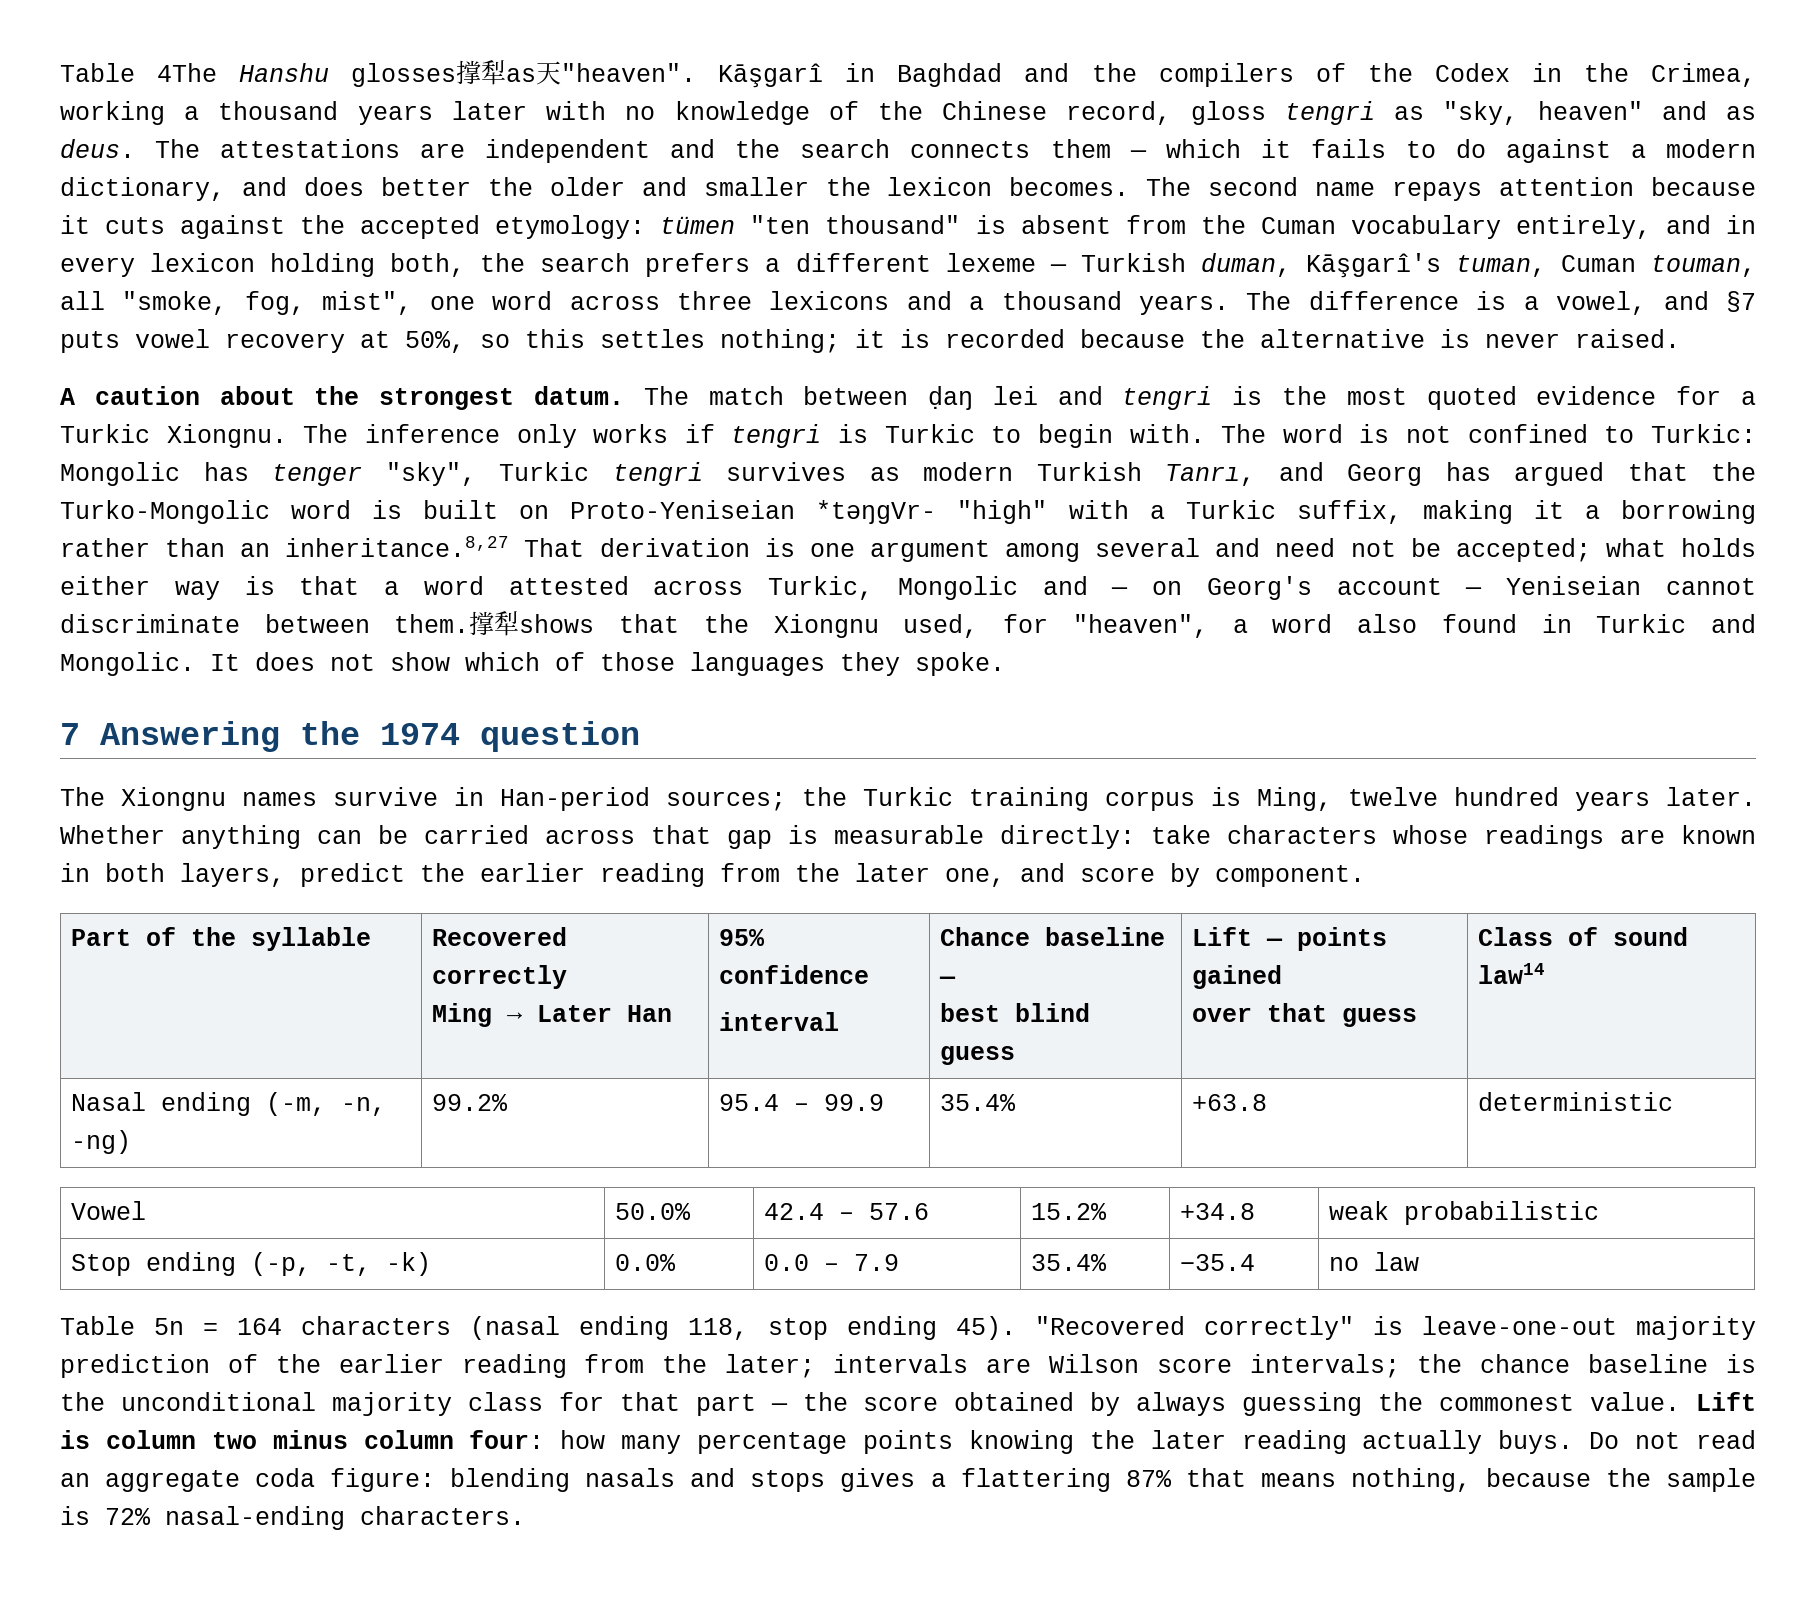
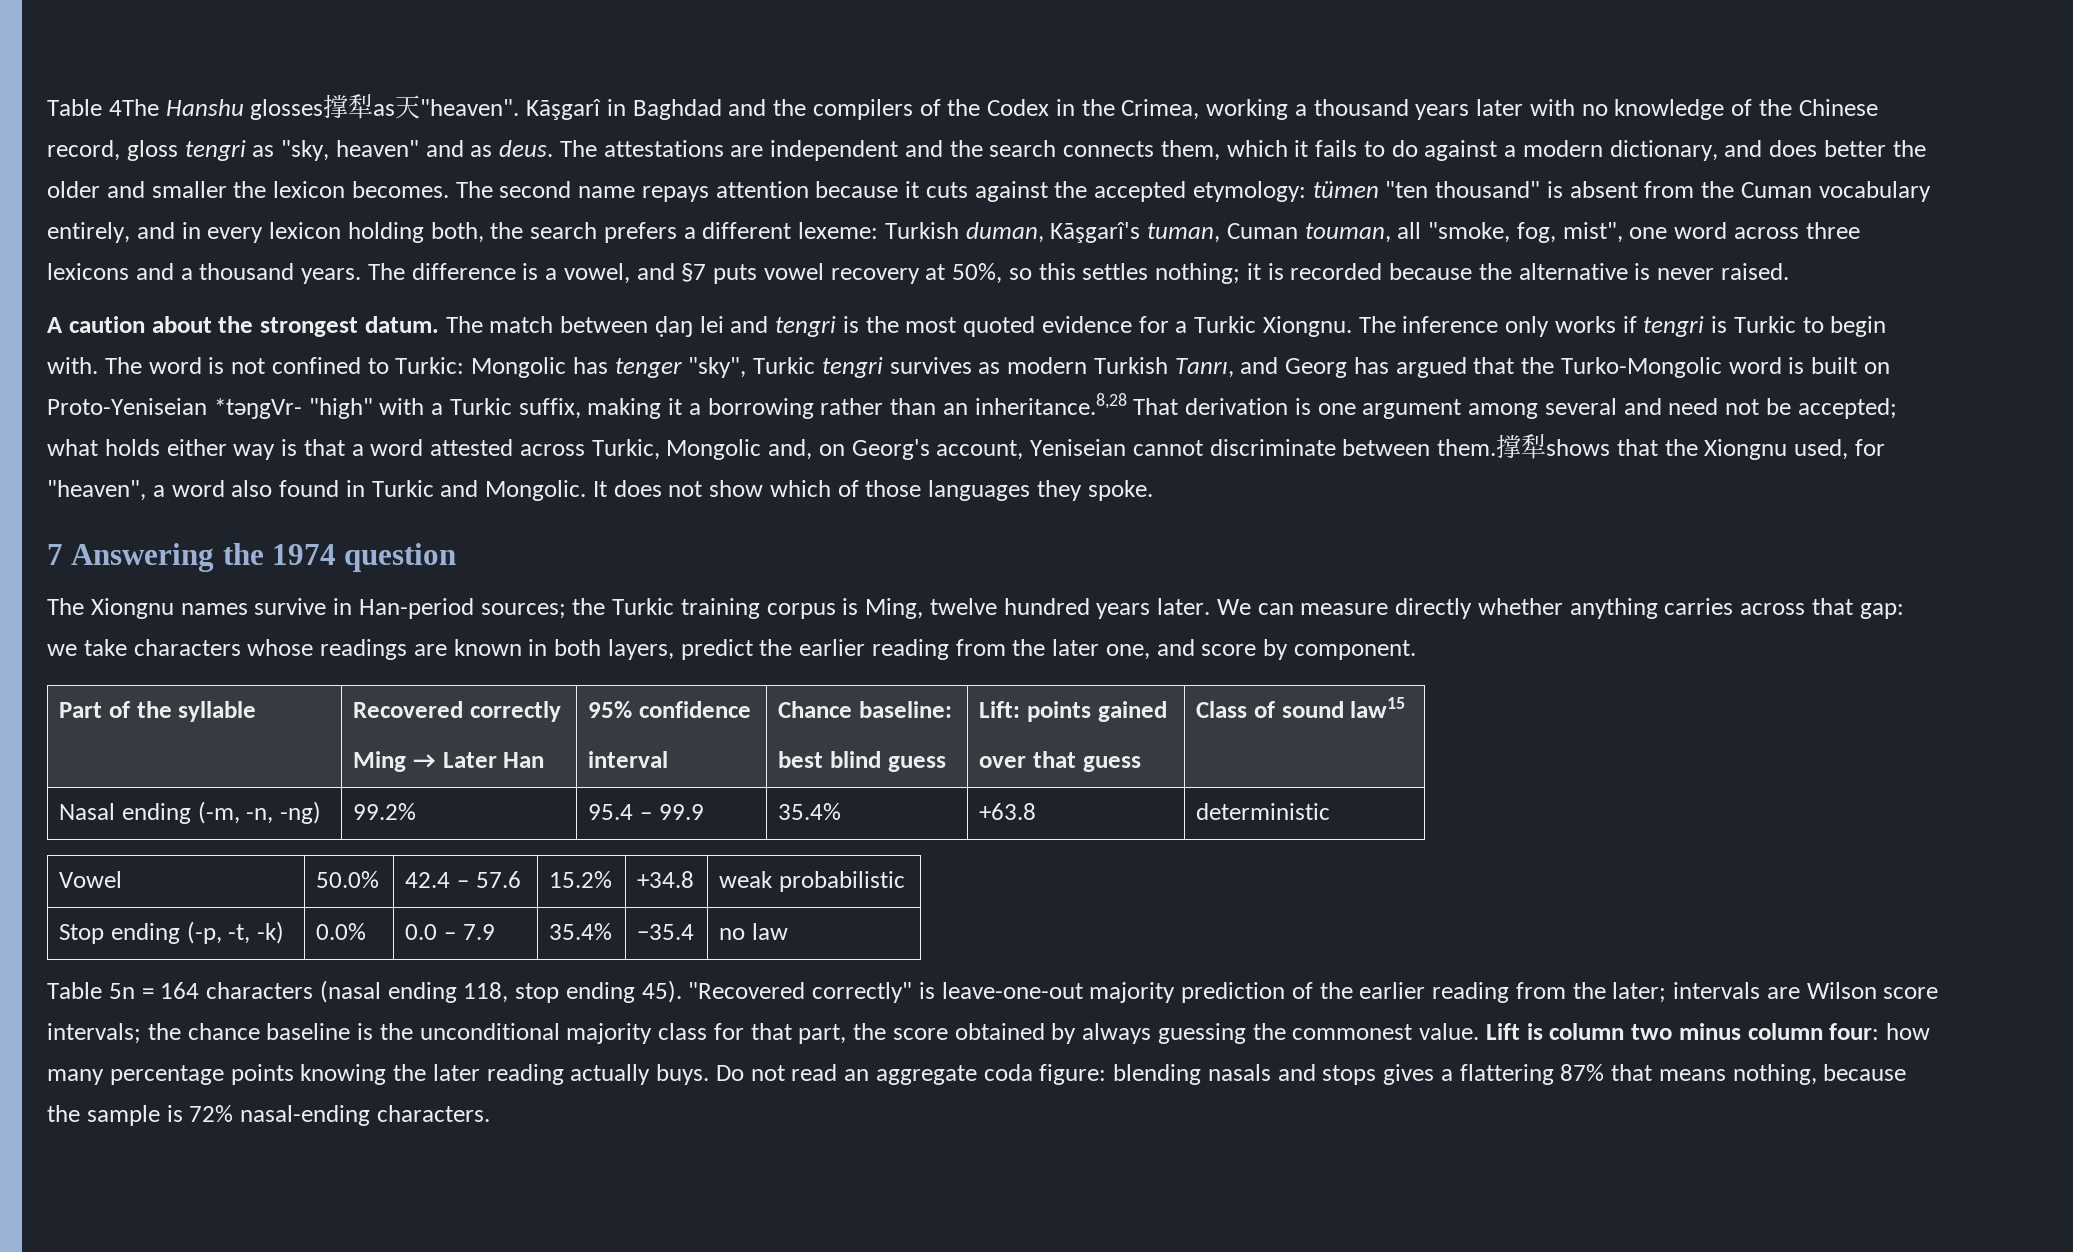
- The attestations are independent and the search connects them — which it fails to do against a modern dictionary, and does better the older and smaller the lexicon becomes.
+ The attestations are independent and the search connects them, which it fails to do against a modern dictionary, and does better the older and smaller the lexicon becomes.
- The second name repays attention because it cuts against the accepted etymology: tümen "ten thousand" is absent from the Cuman vocabulary entirely, and in every lexicon holding both, the search prefers a different lexeme — Turkish duman, Kāşgarî's tuman, Cuman touman, all "smoke, fog, mist", one word across three lexicons and a thousand years.
+ The second name repays attention because it cuts against the accepted etymology: tümen "ten thousand" is absent from the Cuman vocabulary entirely, and in every lexicon holding both, the search prefers a different lexeme: Turkish duman, Kāşgarî's tuman, Cuman touman, all "smoke, fog, mist", one word across three lexicons and a thousand years.
- Mongolic has tenger "sky", Turkic tengri survives as modern Turkish Tanrı, and Georg has argued that the Turko-Mongolic word is built on Proto-Yeniseian *tǝŋgVr- "high" with a Turkic suffix, making it a borrowing rather than an inheritance.8,27 That derivation is one argument among several and need not be accepted;
+ Mongolic has tenger "sky", Turkic tengri survives as modern Turkish Tanrı, and Georg has argued that the Turko-Mongolic word is built on Proto-Yeniseian *tǝŋgVr- "high" with a Turkic suffix, making it a borrowing rather than an inheritance.8,28 That derivation is one argument among several and need not be accepted;
- what holds either way is that a word attested across Turkic, Mongolic and — on Georg's account — Yeniseian cannot discriminate between them.
+ what holds either way is that a word attested across Turkic, Mongolic and, on Georg's account, Yeniseian cannot discriminate between them.
- Whether anything can be carried across that gap is measurable directly: take characters whose readings are known in both layers, predict the earlier reading from the later one, and score by component.
+ We can measure directly whether anything carries across that gap: we take characters whose readings are known in both layers, predict the earlier reading from the later one, and score by component.
  Part of the syllable | Recovered correctly
  Ming → Later Han | 95% confidence
- interval | Chance baseline —
- best blind guess | Lift — points gained
- over that guess | Class of sound law14
+ interval | Chance baseline:
+ best blind guess | Lift: points gained
+ over that guess | Class of sound law15
- "Recovered correctly" is leave-one-out majority prediction of the earlier reading from the later; intervals are Wilson score intervals; the chance baseline is the unconditional majority class for that part — the score obtained by always guessing the commonest value.
+ "Recovered correctly" is leave-one-out majority prediction of the earlier reading from the later; intervals are Wilson score intervals; the chance baseline is the unconditional majority class for that part, the score obtained by always guessing the commonest value.

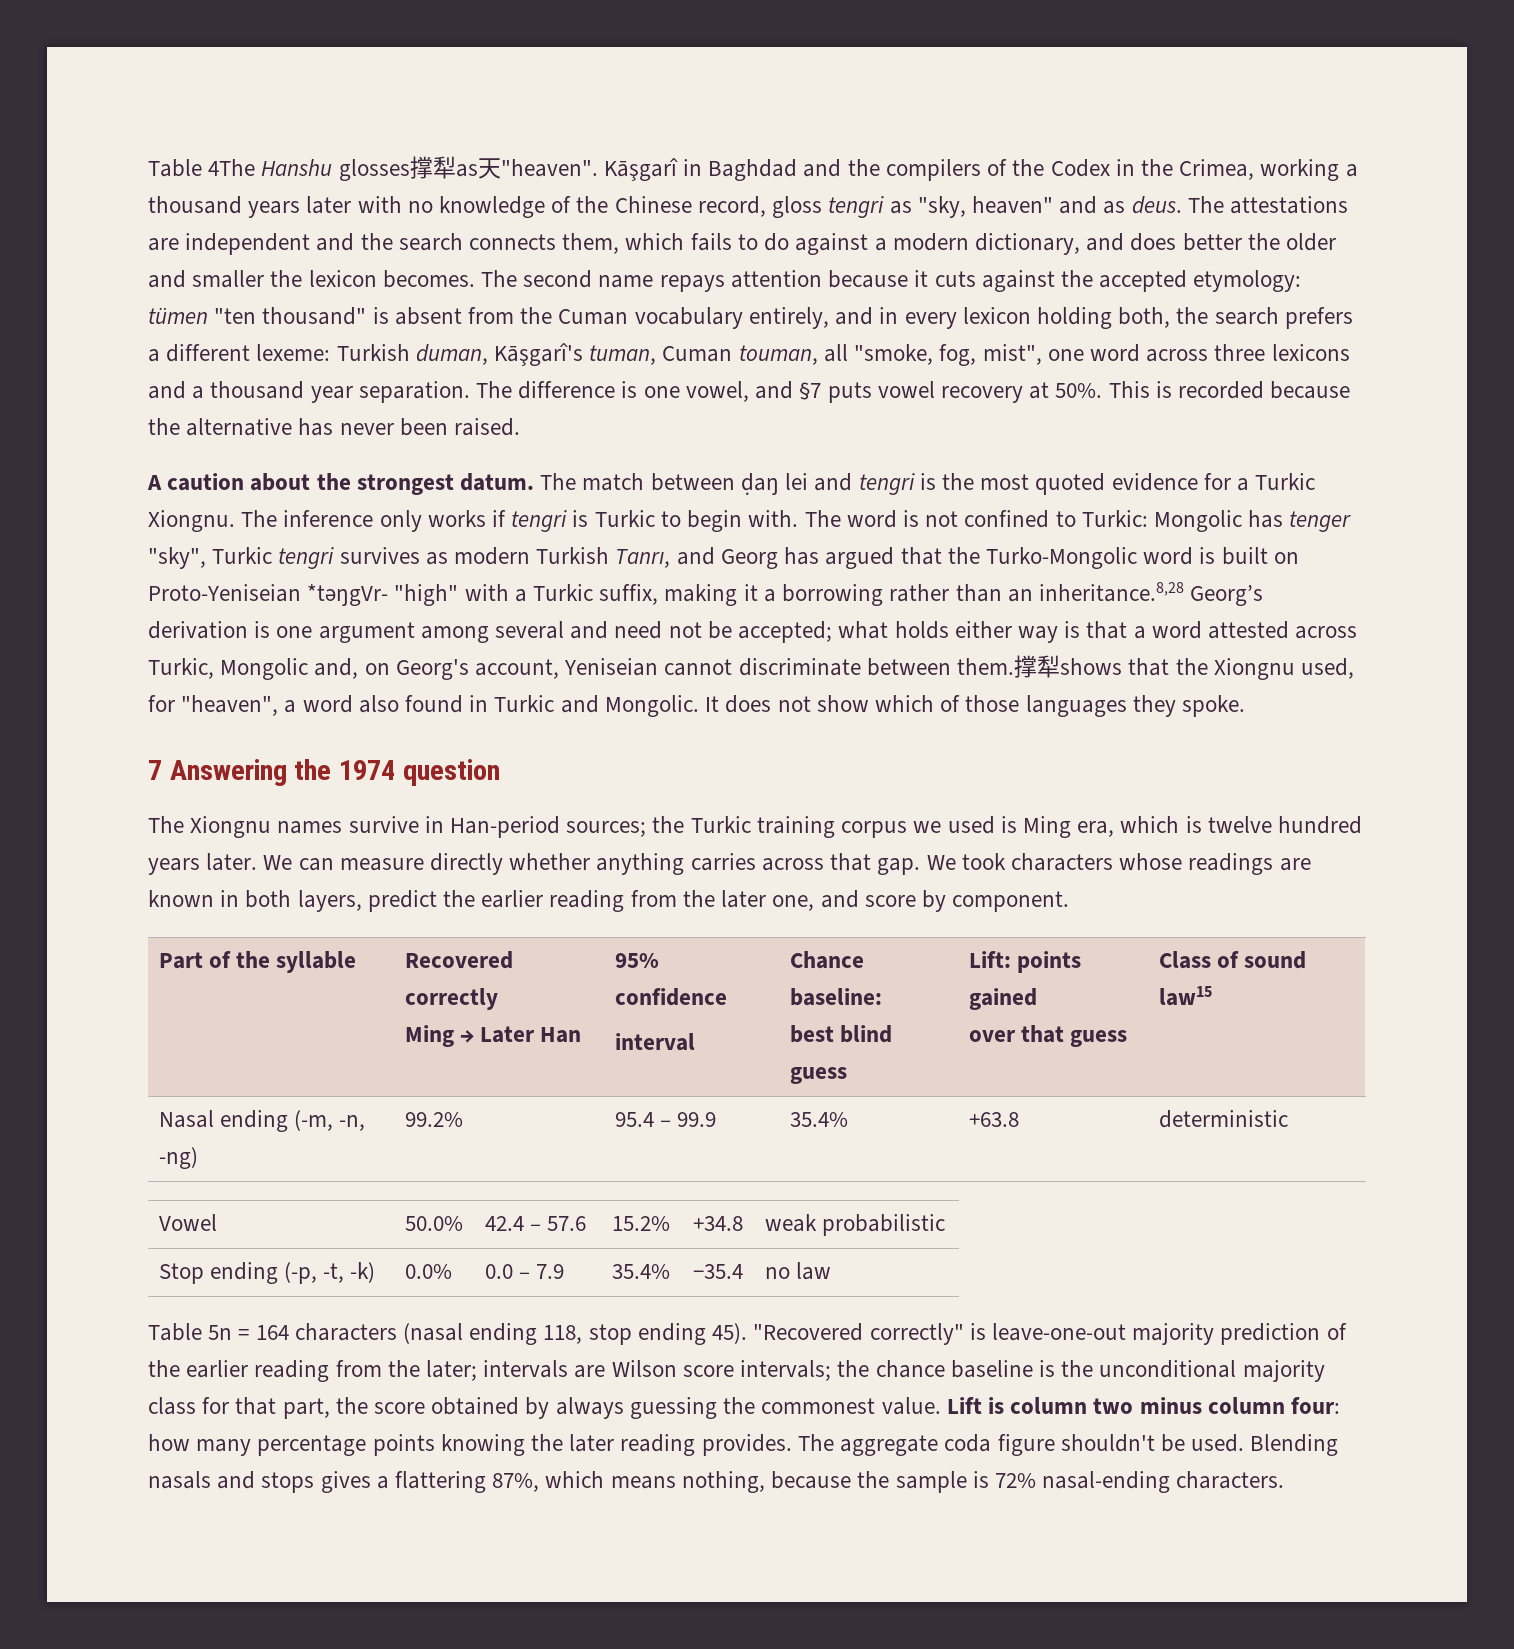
- The attestations are independent and the search connects them, which it fails to do against a modern dictionary, and does better the older and smaller the lexicon becomes.
+ The attestations are independent and the search connects them, which fails to do against a modern dictionary, and does better the older and smaller the lexicon becomes.
- The second name repays attention because it cuts against the accepted etymology: tümen "ten thousand" is absent from the Cuman vocabulary entirely, and in every lexicon holding both, the search prefers a different lexeme: Turkish duman, Kāşgarî's tuman, Cuman touman, all "smoke, fog, mist", one word across three lexicons and a thousand years.
+ The second name repays attention because it cuts against the accepted etymology: tümen "ten thousand" is absent from the Cuman vocabulary entirely, and in every lexicon holding both, the search prefers a different lexeme: Turkish duman, Kāşgarî's tuman, Cuman touman, all "smoke, fog, mist", one word across three lexicons and a thousand year separation.
- The difference is a vowel, and §7 puts vowel recovery at 50%, so this settles nothing; it is recorded because the alternative is never raised.
+ The difference is one vowel, and §7 puts vowel recovery at 50%. This is recorded because the alternative has never been raised.
- Mongolic has tenger "sky", Turkic tengri survives as modern Turkish Tanrı, and Georg has argued that the Turko-Mongolic word is built on Proto-Yeniseian *tǝŋgVr- "high" with a Turkic suffix, making it a borrowing rather than an inheritance.8,28 That derivation is one argument among several and need not be accepted;
+ Mongolic has tenger "sky", Turkic tengri survives as modern Turkish Tanrı, and Georg has argued that the Turko-Mongolic word is built on Proto-Yeniseian *tǝŋgVr- "high" with a Turkic suffix, making it a borrowing rather than an inheritance.8,28 Georg’s derivation is one argument among several and need not be accepted;
- The Xiongnu names survive in Han-period sources; the Turkic training corpus is Ming, twelve hundred years later.
+ The Xiongnu names survive in Han-period sources; the Turkic training corpus we used is Ming era, which is twelve hundred years later.
- We can measure directly whether anything carries across that gap: we take characters whose readings are known in both layers, predict the earlier reading from the later one, and score by component.
+ We can measure directly whether anything carries across that gap. We took characters whose readings are known in both layers, predict the earlier reading from the later one, and score by component.
- Lift is column two minus column four: how many percentage points knowing the later reading actually buys. Do not read an aggregate coda figure: blending nasals and stops gives a flattering 87% that means nothing, because the sample is 72% nasal-ending characters.
+ Lift is column two minus column four: how many percentage points knowing the later reading provides. The aggregate coda figure shouldn't be used. Blending nasals and stops gives a flattering 87%, which means nothing, because the sample is 72% nasal-ending characters.

